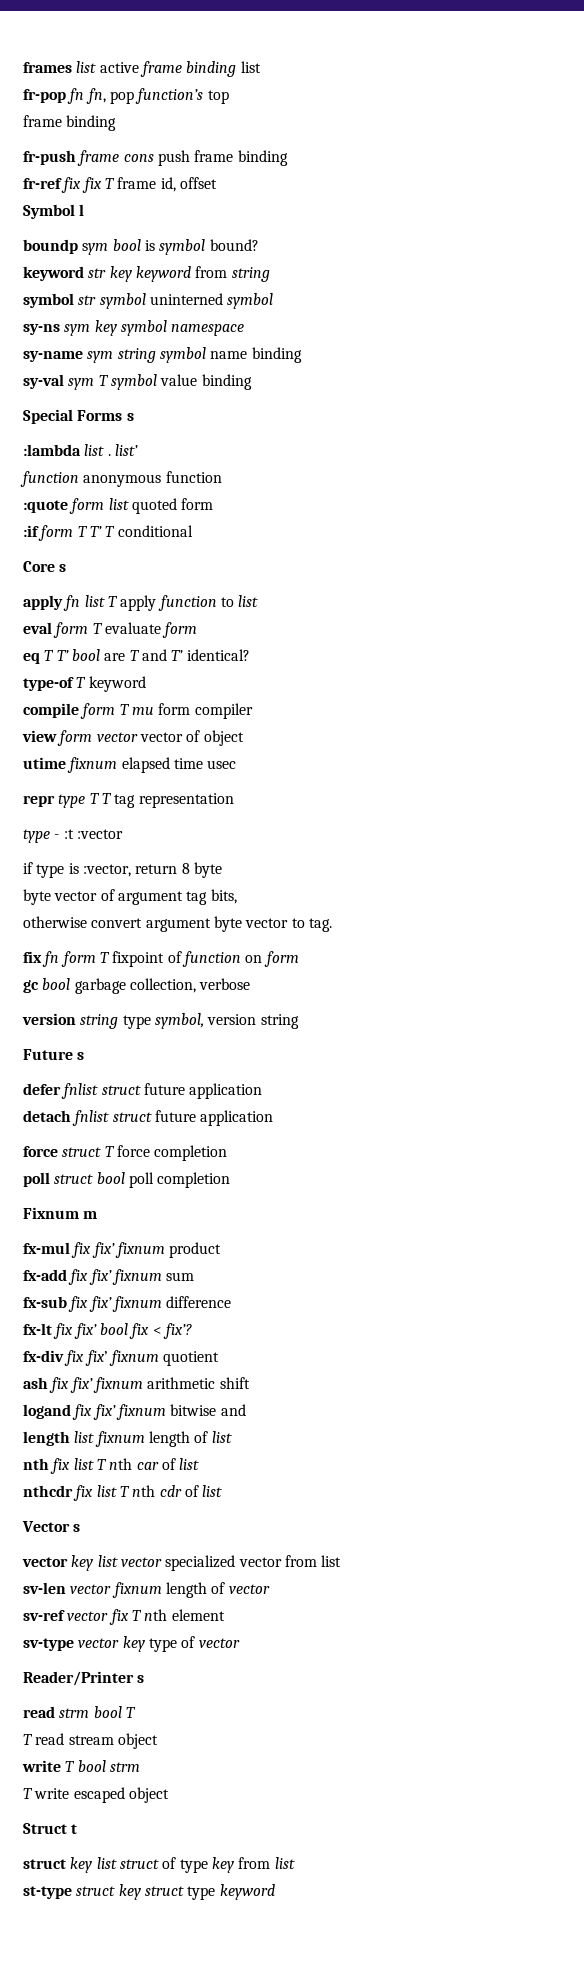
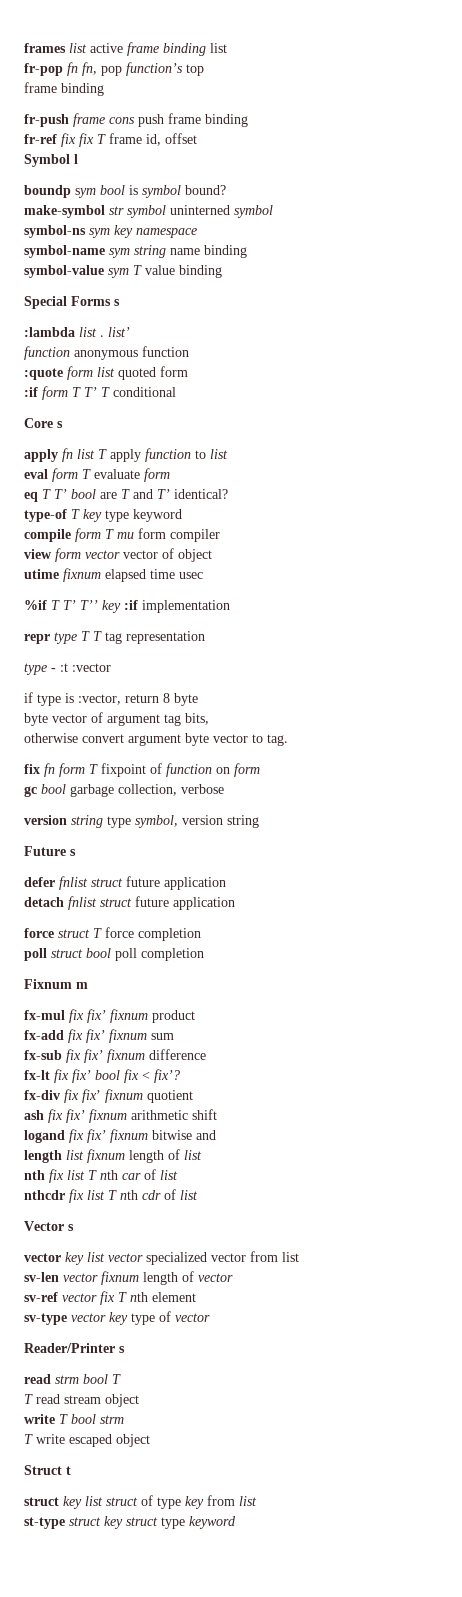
- keyword str key keyword from string
- symbol str symbol uninterned symbol
+ make-symbol str symbol uninterned symbol
- sy-ns sym key symbol namespace
+ symbol-ns sym key namespace
- sy-name sym string symbol name binding
+ symbol-name sym string name binding
- sy-val sym T symbol value binding
+ symbol-value sym T value binding
- type-of T keyword
+ type-of T key type keyword
+ %if T T’ T’’ key :if implementation

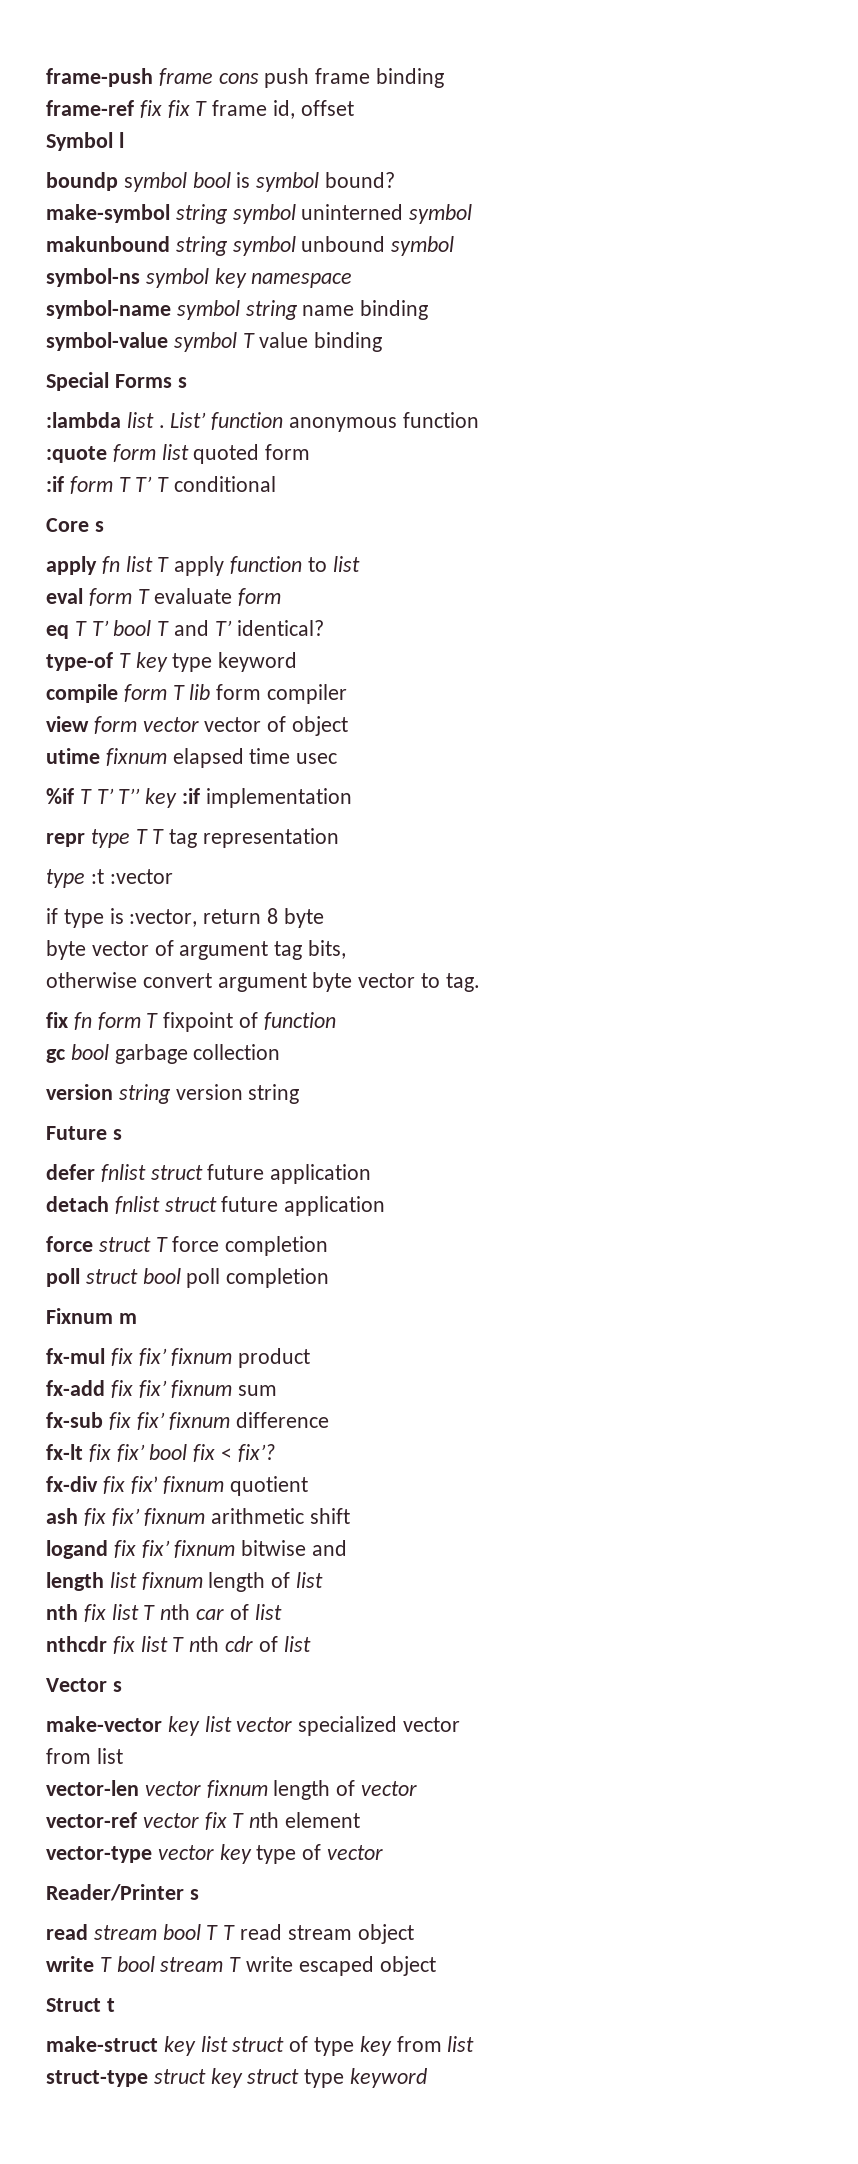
- frames list active frame binding list
- fr-pop fn fn, pop function’s top
- frame binding
- fr-push frame cons push frame binding
+ frame-push frame cons push frame binding
- fr-ref fix fix T frame id, offset
+ frame-ref fix fix T frame id, offset
- boundp sym bool is symbol bound?
+ boundp symbol bool is symbol bound?
- make-symbol str symbol uninterned symbol
+ make-symbol string symbol uninterned symbol
+ makunbound string symbol unbound symbol
- symbol-ns sym key namespace
+ symbol-ns symbol key namespace
- symbol-name sym string name binding
+ symbol-name symbol string name binding
- symbol-value sym T value binding
+ symbol-value symbol T value binding
- :lambda list . list’
- function anonymous function
+ :lambda list . List’ function anonymous function
- eq T T’ bool are T and T’ identical?
+ eq T T’ bool T and T’ identical?
- compile form T mu form compiler
+ compile form T lib form compiler
- type - :t :vector
+ type :t :vector
- fix fn form T fixpoint of function on form
+ fix fn form T fixpoint of function
- gc bool garbage collection, verbose
- version string type symbol, version string
+ gc bool garbage collection
+ version string version string
- vector key list vector specialized vector from list
- sv-len vector fixnum length of vector
+ make-vector key list vector specialized vector
+ from list
+ vector-len vector fixnum length of vector
- sv-ref vector fix T nth element
+ vector-ref vector fix T nth element
- sv-type vector key type of vector
+ vector-type vector key type of vector
- read strm bool T
- T read stream object
+ read stream bool T T read stream object
- write T bool strm
- T write escaped object
+ write T bool stream T write escaped object
- struct key list struct of type key from list
+ make-struct key list struct of type key from list
- st-type struct key struct type keyword
+ struct-type struct key struct type keyword

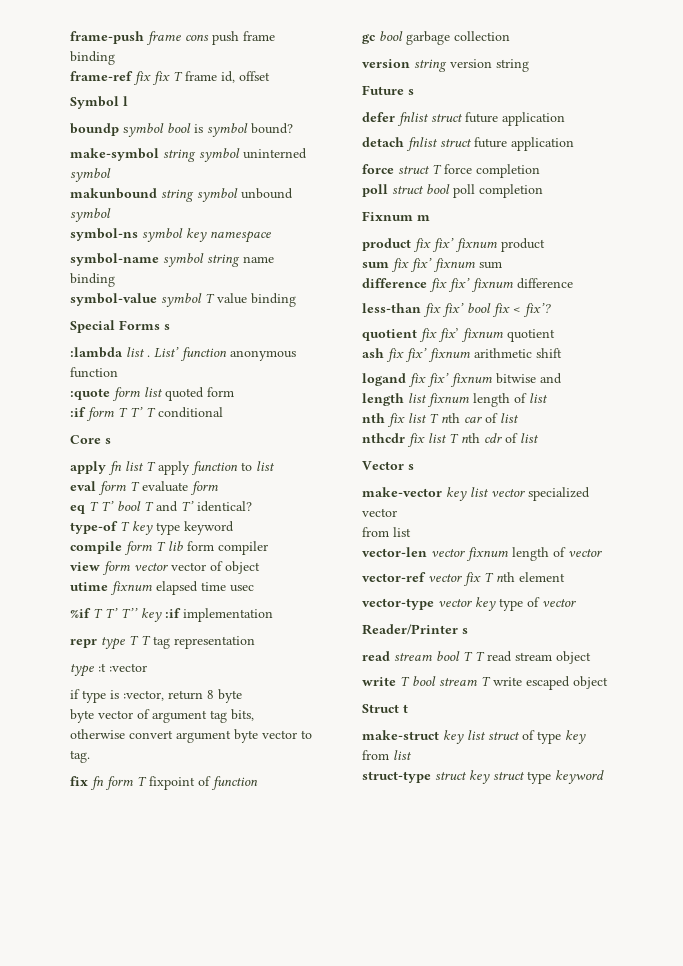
- fx-mul fix fix’ fixnum product
+ product fix fix’ fixnum product
- fx-add fix fix’ fixnum sum
+ sum fix fix’ fixnum sum
- fx-sub fix fix’ fixnum difference
+ difference fix fix’ fixnum difference
- fx-lt fix fix’ bool fix < fix’?
+ less-than fix fix’ bool fix < fix’?
- fx-div fix fix’ fixnum quotient
+ quotient fix fix’ fixnum quotient

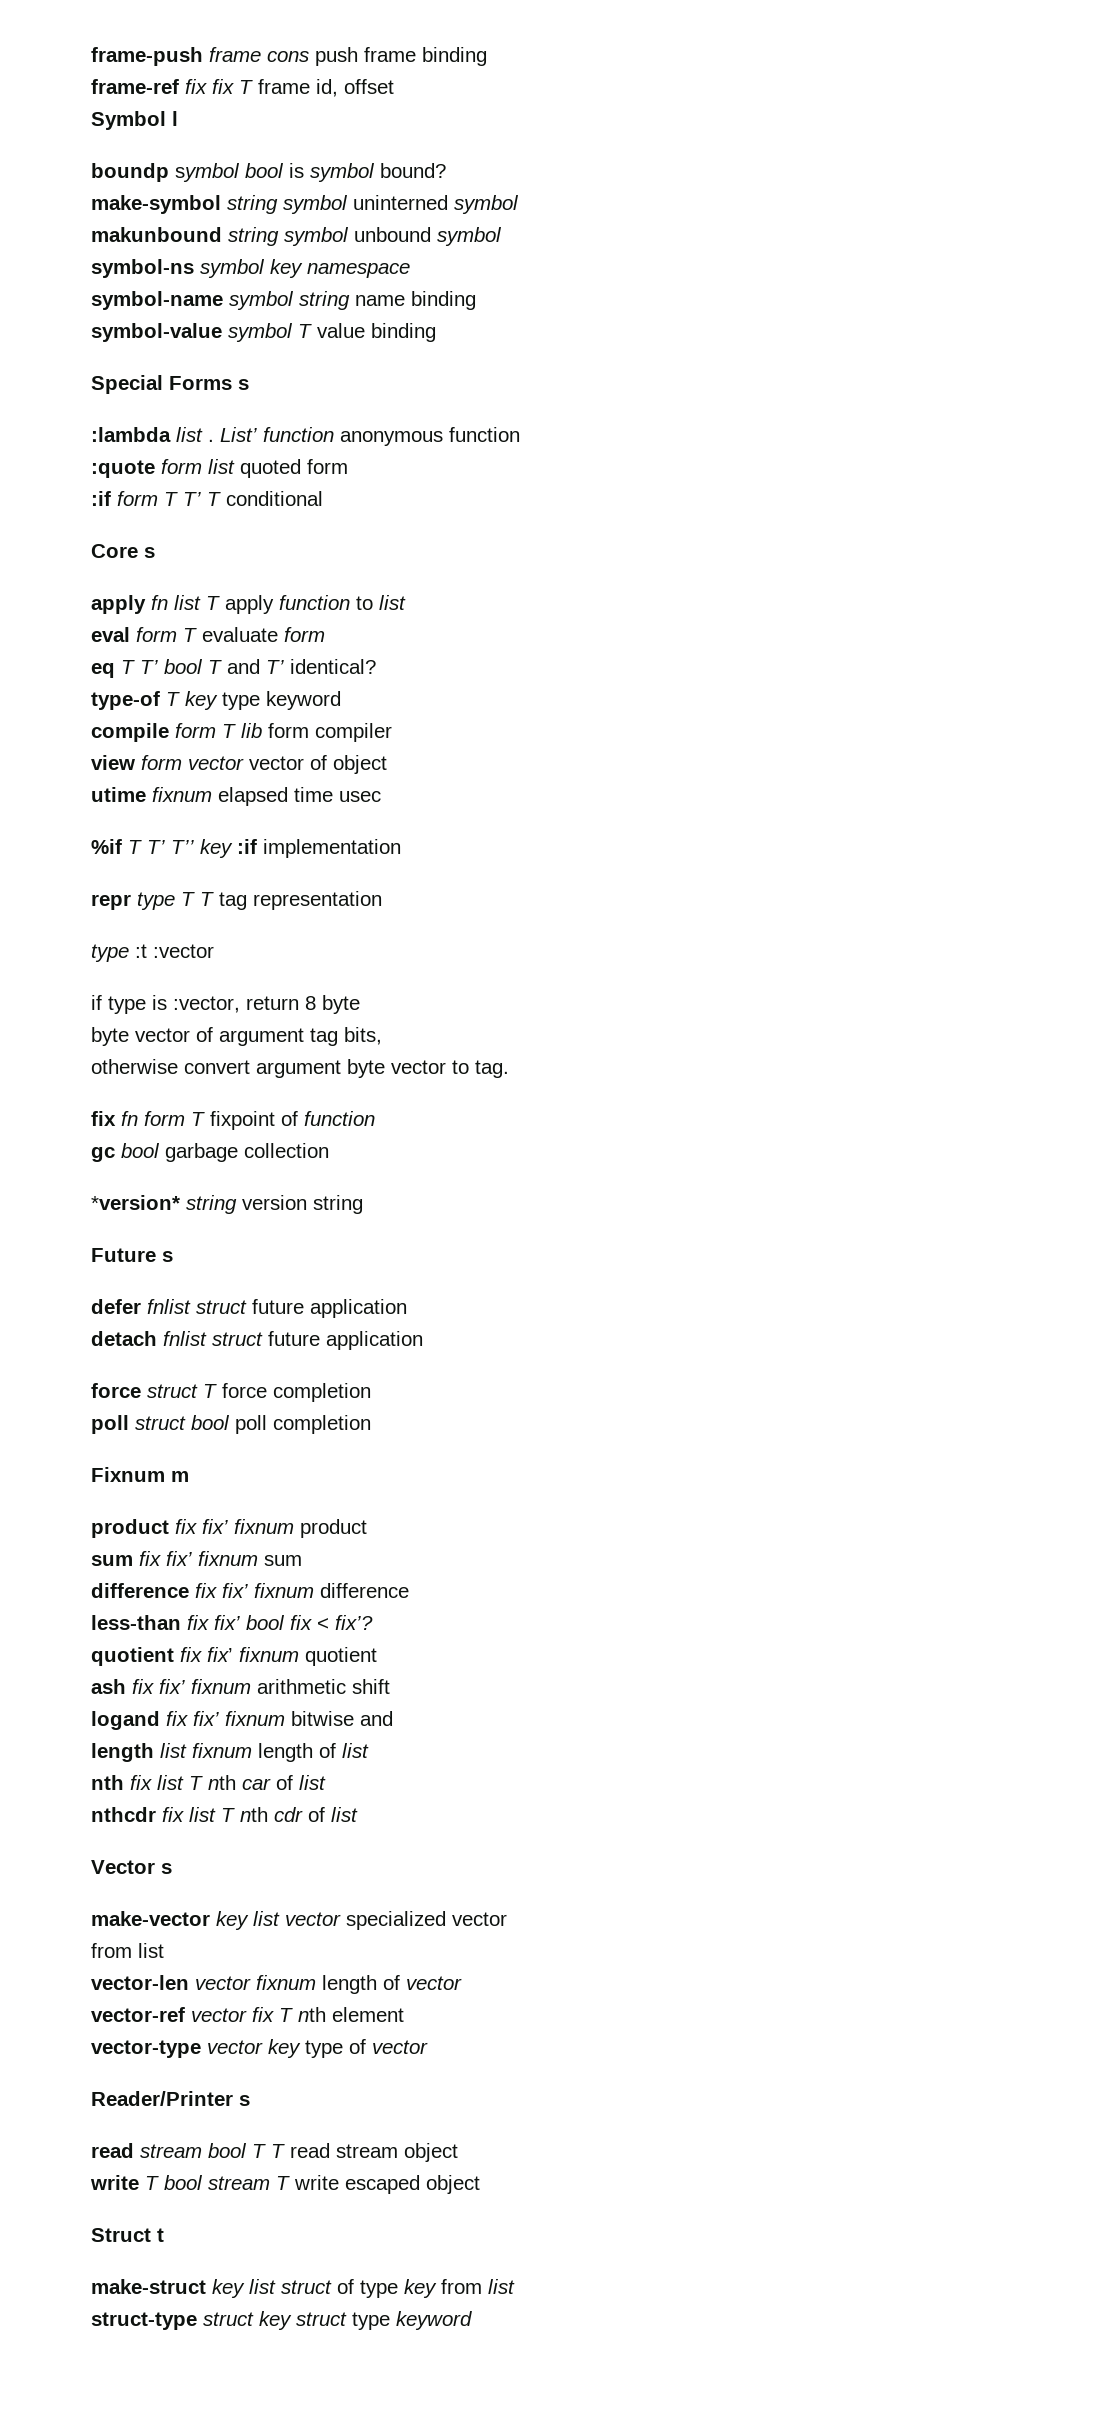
- version string version string
+ *version* string version string

